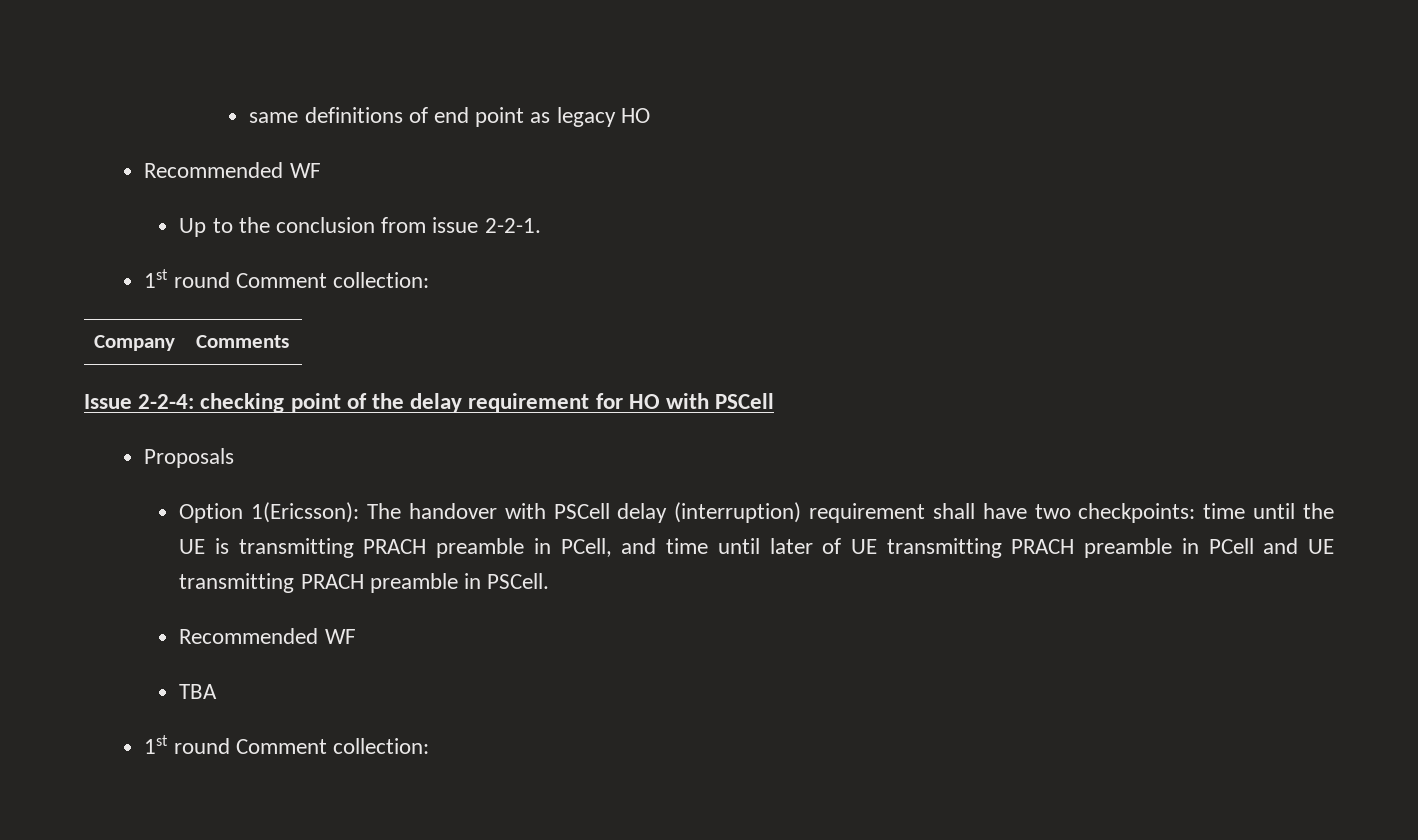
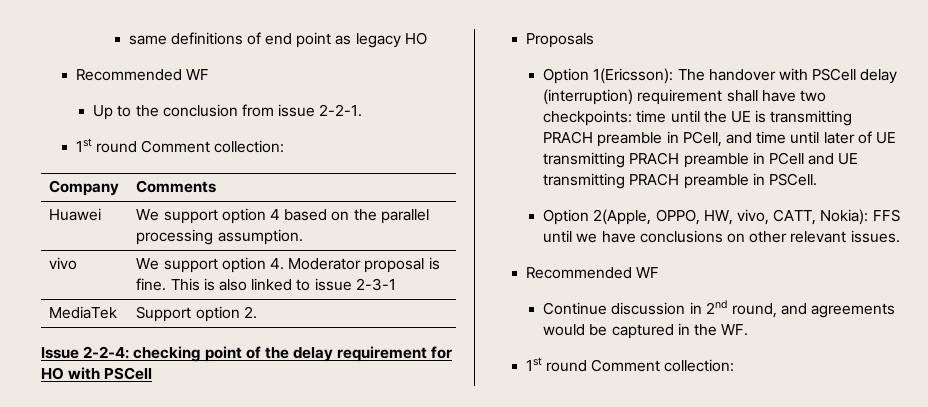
+ Huawei | We support option 4 based on the parallel processing assumption.
+ vivo | We support option 4. Moderator proposal is fine. This is also linked to issue 2-3-1
+ MediaTek | Support option 2.
  Option 1(Ericsson): The handover with PSCell delay (interruption) requirement shall have two checkpoints: time until the UE is transmitting PRACH preamble in PCell, and time until later of UE transmitting PRACH preamble in PCell and UE transmitting PRACH preamble in PSCell.
+ Option 2(Apple, OPPO, HW, vivo, CATT, Nokia): FFS until we have conclusions on other relevant issues.
  Recommended WF
- TBA
+ Continue discussion in 2nd round, and agreements would be captured in the WF.

